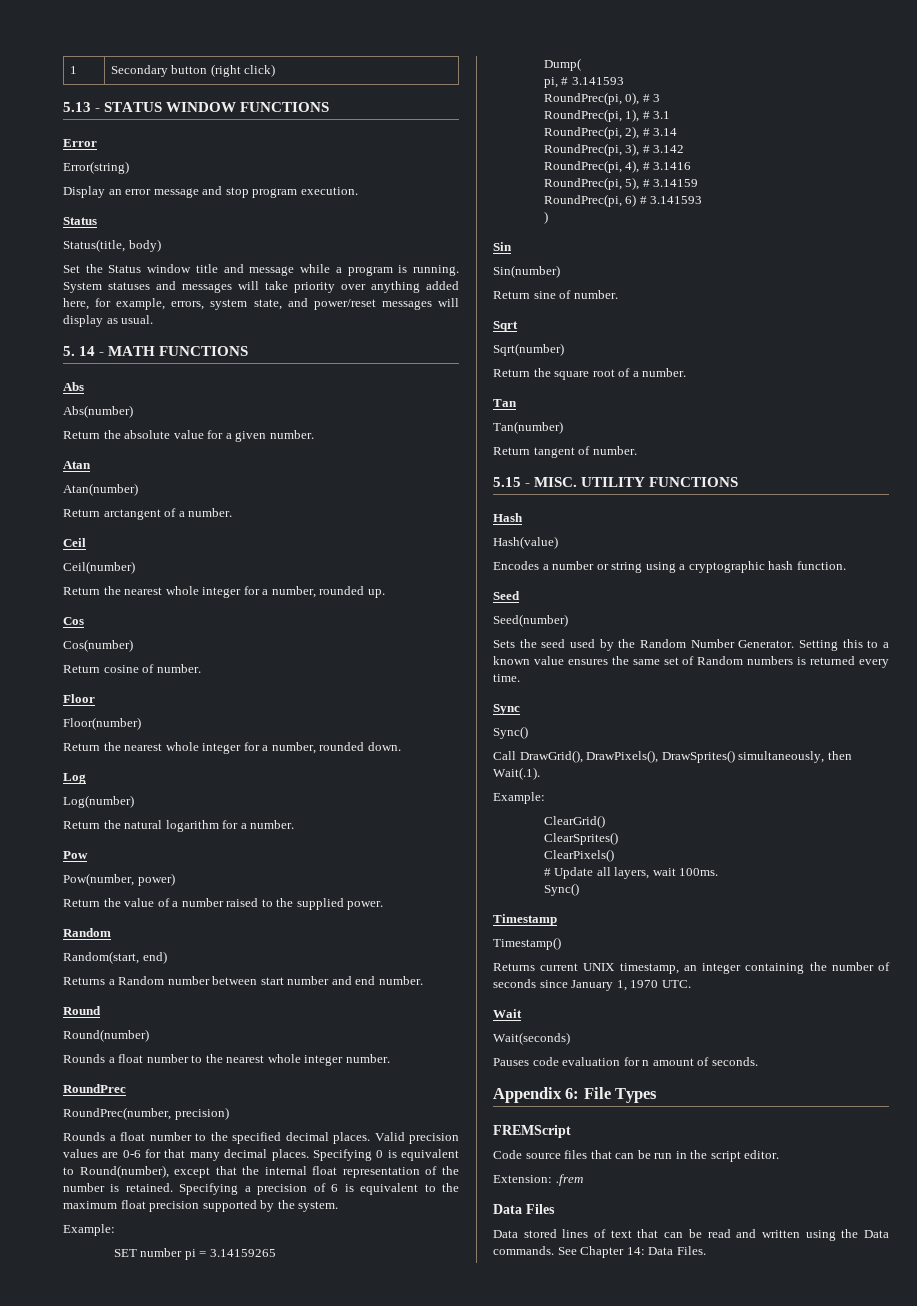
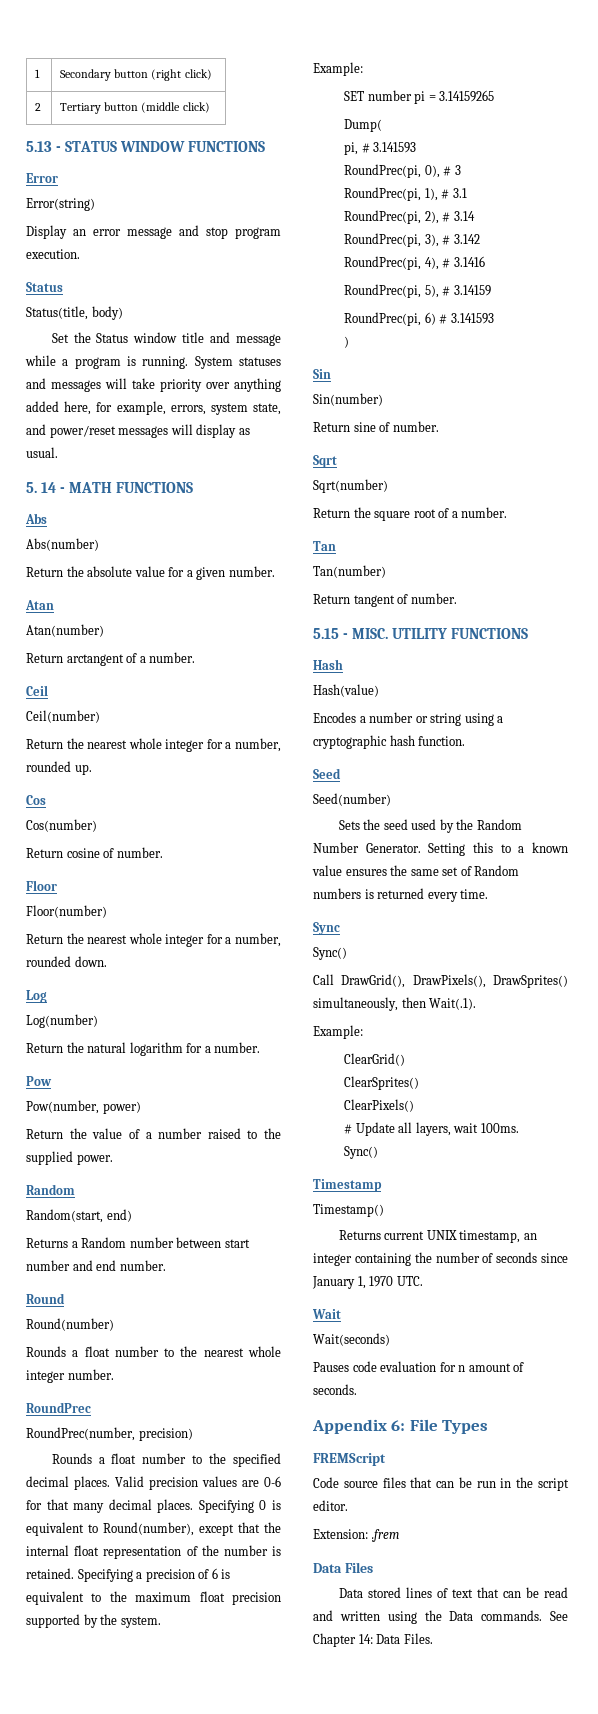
+ 2 | Tertiary button (middle click)

